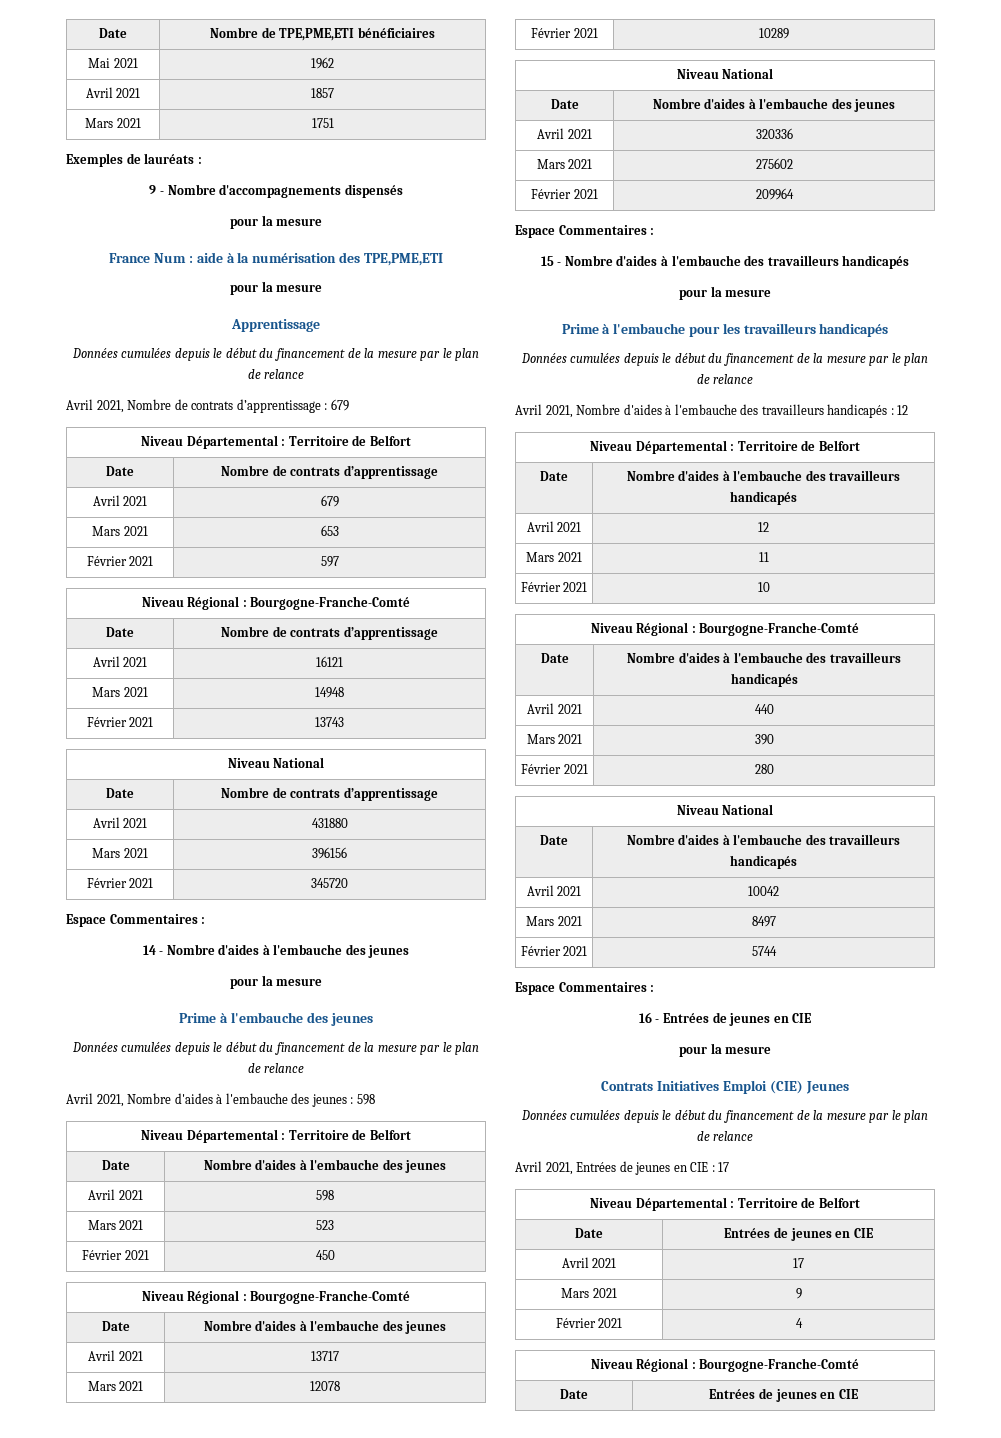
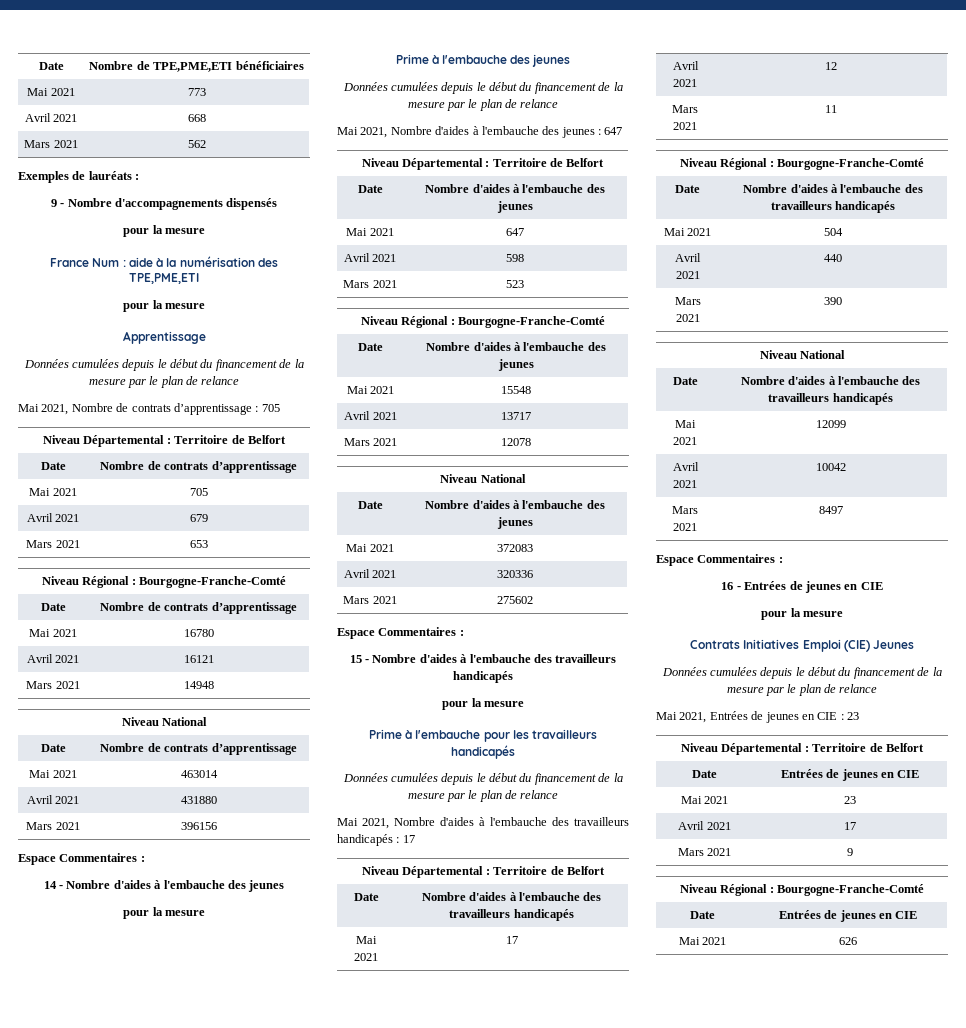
- Mai 2021 | 1962
- Avril 2021 | 1857
- Mars 2021 | 1751
+ Mai 2021 | 773
+ Avril 2021 | 668
+ Mars 2021 | 562
- Avril 2021, Nombre de contrats d’apprentissage : 679
+ Mai 2021, Nombre de contrats d’apprentissage : 705
+ Mai 2021 | 705
- Février 2021 | 597
+ Mai 2021 | 16780
- Février 2021 | 13743
+ Mai 2021 | 463014
- Février 2021 | 345720
- Avril 2021, Nombre d'aides à l'embauche des jeunes : 598
+ Mai 2021, Nombre d'aides à l'embauche des jeunes : 647
+ Mai 2021 | 647
- Février 2021 | 450
+ Mai 2021 | 15548
- Février 2021 | 10289
+ Mai 2021 | 372083
- Février 2021 | 209964
- Avril 2021, Nombre d'aides à l'embauche des travailleurs handicapés : 12
+ Mai 2021, Nombre d'aides à l'embauche des travailleurs handicapés : 17
+ Mai 2021 | 17
- Février 2021 | 10
+ Mai 2021 | 504
- Février 2021 | 280
+ Mai 2021 | 12099
- Février 2021 | 5744
- Avril 2021, Entrées de jeunes en CIE : 17
+ Mai 2021, Entrées de jeunes en CIE : 23
+ Mai 2021 | 23
- Février 2021 | 4
+ Mai 2021 | 626

